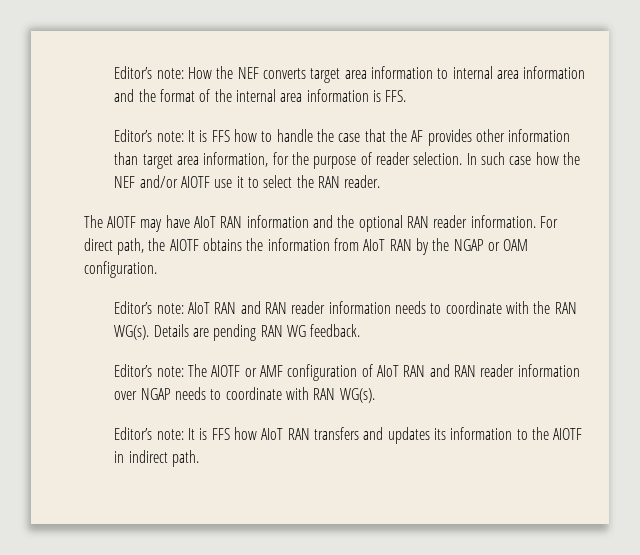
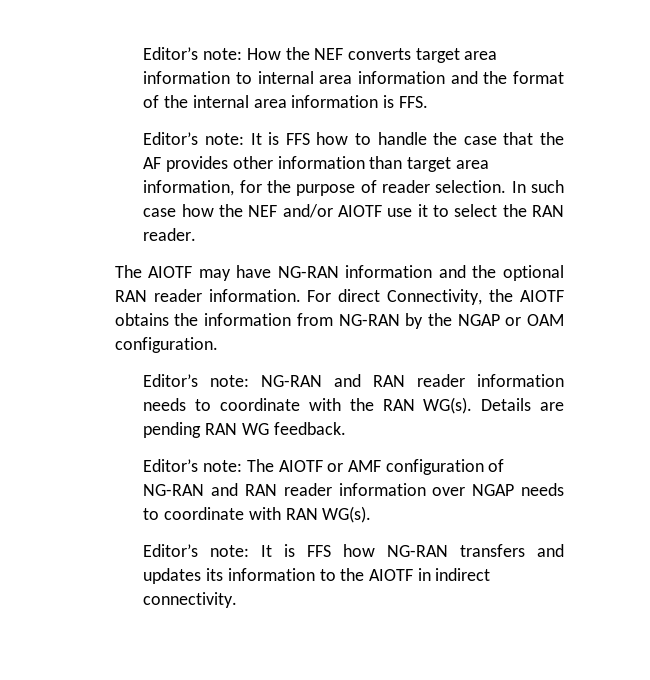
- The AIOTF may have AIoT RAN information and the optional RAN reader information.
+ The AIOTF may have NG-RAN information and the optional RAN reader information.
- For direct path, the AIOTF obtains the information from AIoT RAN by the NGAP or OAM configuration.
+ For direct Connectivity, the AIOTF obtains the information from NG-RAN by the NGAP or OAM configuration.
- Editor’s note: AIoT RAN and RAN reader information needs to coordinate with the RAN WG(s).
+ Editor’s note: NG-RAN and RAN reader information needs to coordinate with the RAN WG(s).
- Editor’s note: The AIOTF or AMF configuration of AIoT RAN and RAN reader information over NGAP needs to coordinate with RAN WG(s).
+ Editor’s note: The AIOTF or AMF configuration of NG-RAN and RAN reader information over NGAP needs to coordinate with RAN WG(s).
- Editor’s note: It is FFS how AIoT RAN transfers and updates its information to the AIOTF in indirect path.
+ Editor’s note: It is FFS how NG-RAN transfers and updates its information to the AIOTF in indirect connectivity.

